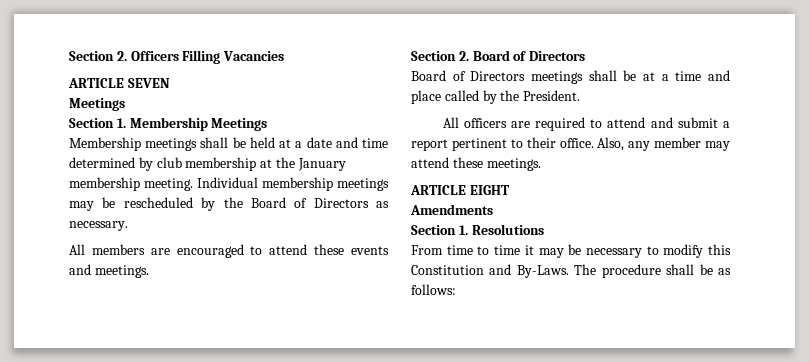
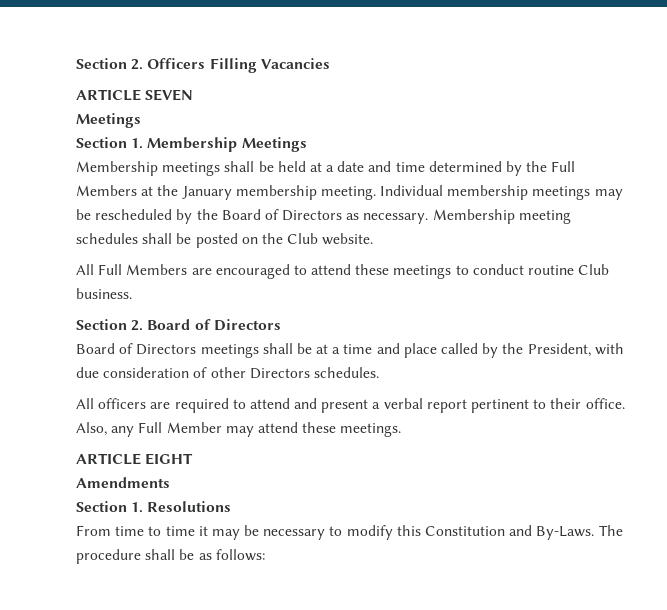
- Membership meetings shall be held at a date and time determined by club membership at the January membership meeting.
+ Membership meetings shall be held at a date and time determined by the Full Members at the January membership meeting.
- Individual membership meetings may be rescheduled by the Board of Directors as necessary.
- All members are encouraged to attend these events and meetings.
+ Individual membership meetings may be rescheduled by the Board of Directors as necessary. Membership meeting schedules shall be posted on the Club website.
+ All Full Members are encouraged to attend these meetings to conduct routine Club business.
- Board of Directors meetings shall be at a time and place called by the President.
+ Board of Directors meetings shall be at a time and place called by the President, with due consideration of other Directors schedules.
- All officers are required to attend and submit a report pertinent to their office.
+ All officers are required to attend and present a verbal report pertinent to their office.
- Also, any member may attend these meetings.
+ Also, any Full Member may attend these meetings.

